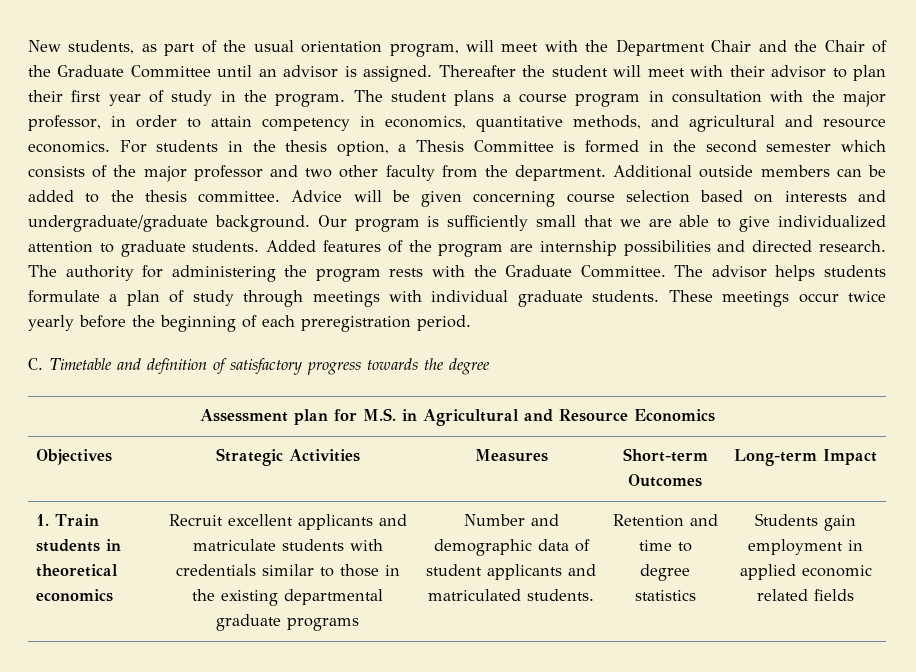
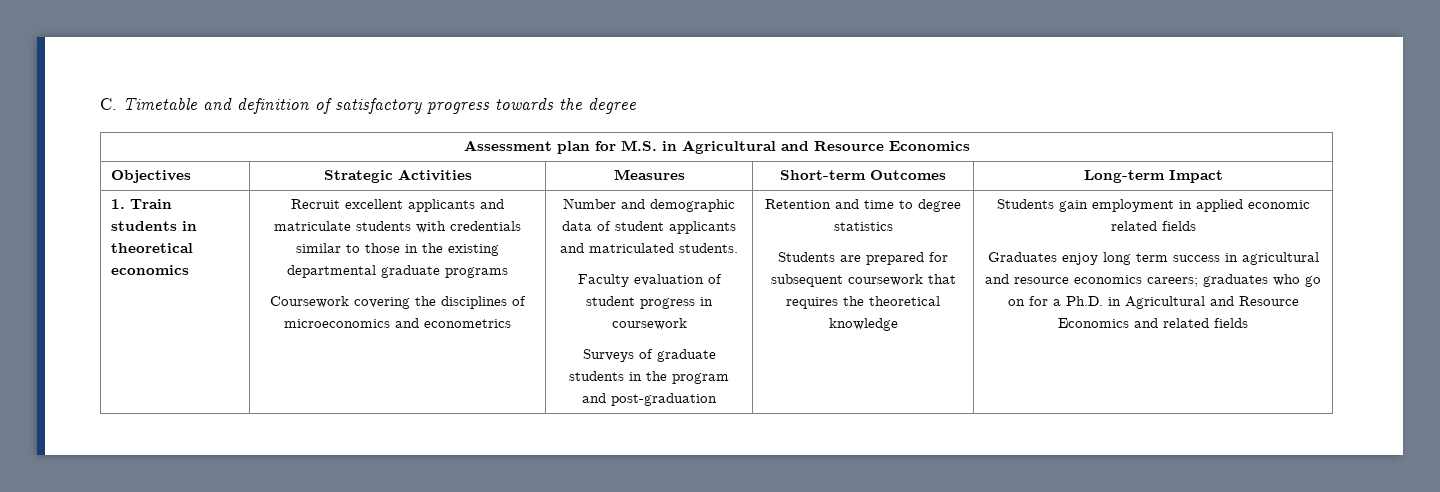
- New students, as part of the usual orientation program, will meet with the Department Chair and the Chair of the Graduate Committee until an advisor is assigned. Thereafter the student will meet with their advisor to plan their first year of study in the program. The student plans a course program in consultation with the major professor, in order to attain competency in economics, quantitative methods, and agricultural and resource economics. For students in the thesis option, a Thesis Committee is formed in the second semester which consists of the major professor and two other faculty from the department. Additional outside members can be added to the thesis committee. Advice will be given concerning course selection based on interests and undergraduate/graduate background. Our program is sufficiently small that we are able to give individualized attention to graduate students. Added features of the program are internship possibilities and directed research. The authority for administering the program rests with the Graduate Committee. The advisor helps students formulate a plan of study through meetings with individual graduate students. These meetings occur twice yearly before the beginning of each preregistration period.
+ Coursework covering the disciplines of microeconomics and econometrics
+ Faculty evaluation of student progress in coursework
+ Surveys of graduate students in the program and post-graduation
+ Students are prepared for subsequent coursework that requires the theoretical knowledge
+ Graduates enjoy long term success in agricultural and resource economics careers; graduates who go on for a Ph.D. in Agricultural and Resource Economics and related fields

